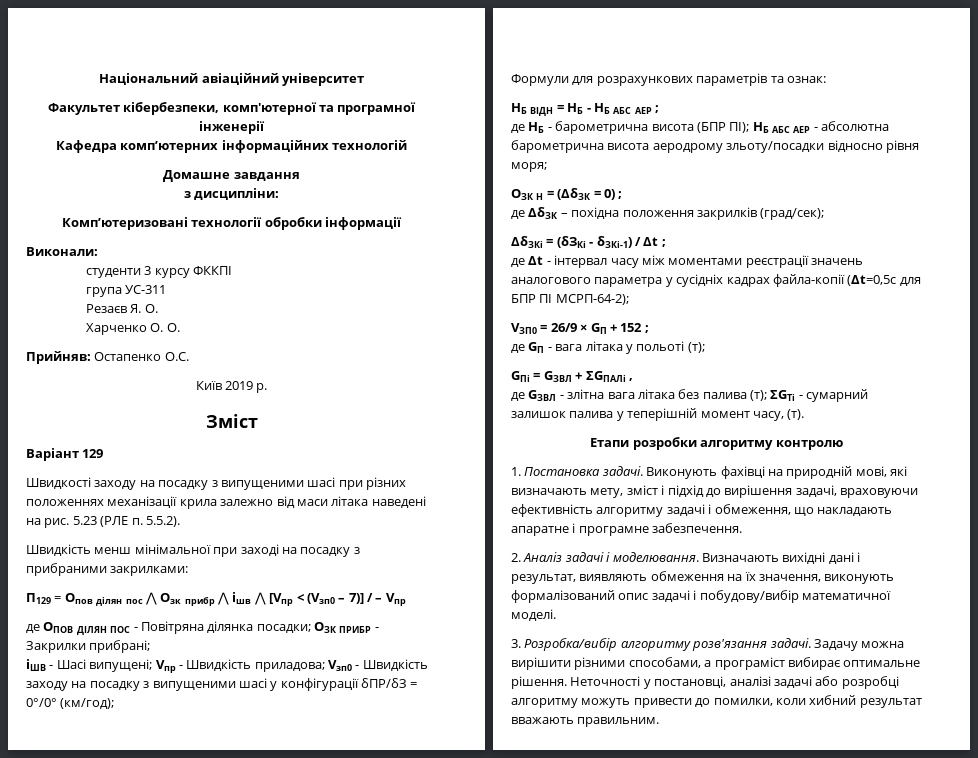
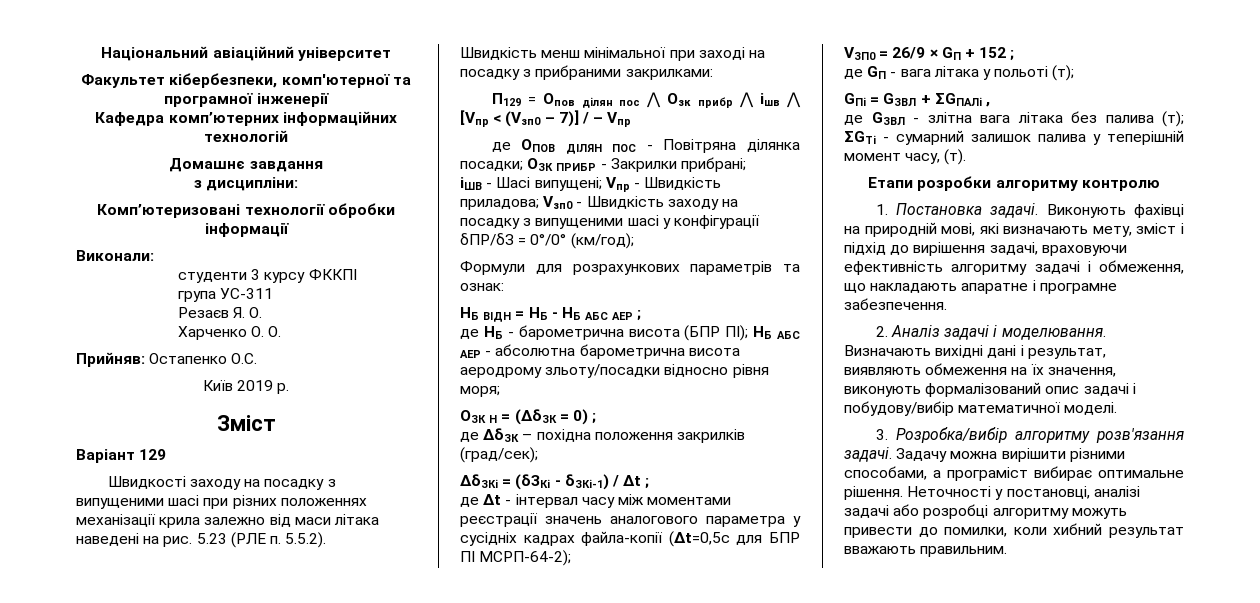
- Домашне завдання
+ Домашнє завдання

